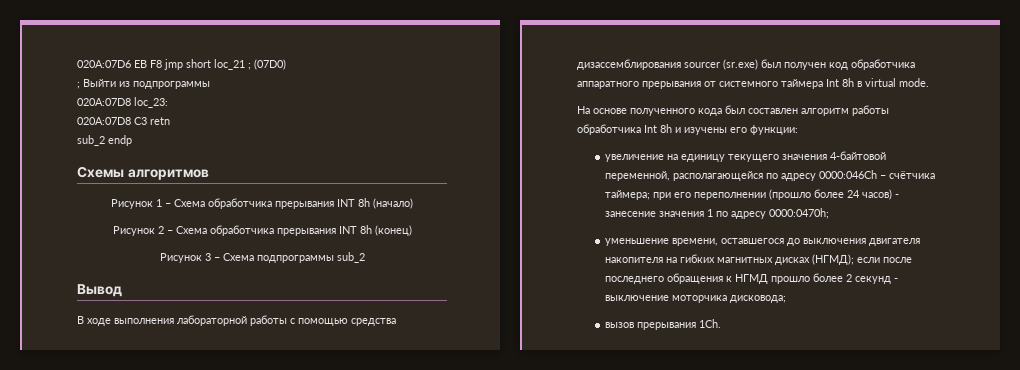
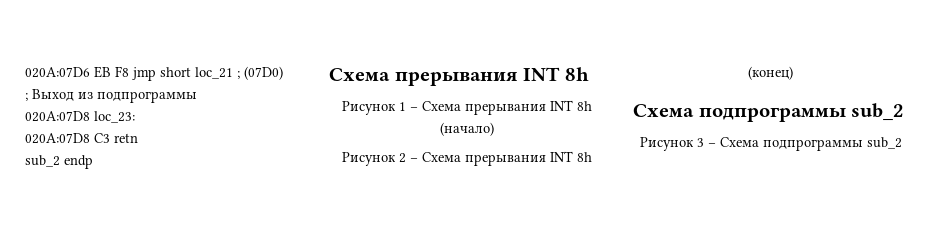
- ; Выйти из подпрограммы
+ ; Выход из подпрограммы
  sub_2 endp
- Схемы алгоритмов
+ Схема прерывания INT 8h
- Рисунок 1 – Схема обработчика прерывания INT 8h (начало)
+ Рисунок 1 – Схема прерывания INT 8h (начало)
- Рисунок 2 – Схема обработчика прерывания INT 8h (конец)
+ Рисунок 2 – Схема прерывания INT 8h (конец)
+ Схема подпрограммы sub_2
- Вывод
- В ходе выполнения лабораторной работы с помощью средства дизассемблирования sourcer (sr.exe) был получен код обработчика аппаратного прерывания от системного таймера Int 8h в virtual mode.
- На основе полученного кода был составлен алгоритм работы обработчика Int 8h и изучены его функции:
- увеличение на единицу текущего значения 4-байтовой переменной, располагающейся по адресу 0000:046Ch – счётчика таймера; при его переполнении (прошло более 24 часов) - занесение значения 1 по адресу 0000:0470h;
- уменьшение времени, оставшегося до выключения двигателя накопителя на гибких магнитных дисках (НГМД); если после последнего обращения к НГМД прошло более 2 секунд - выключение моторчика дисковода;
- вызов прерывания 1Ch.

